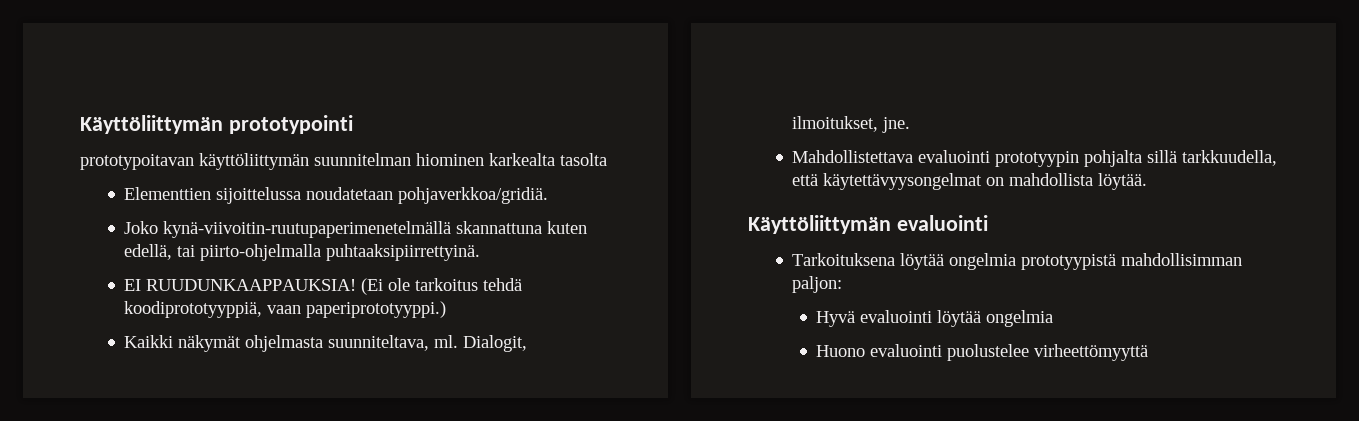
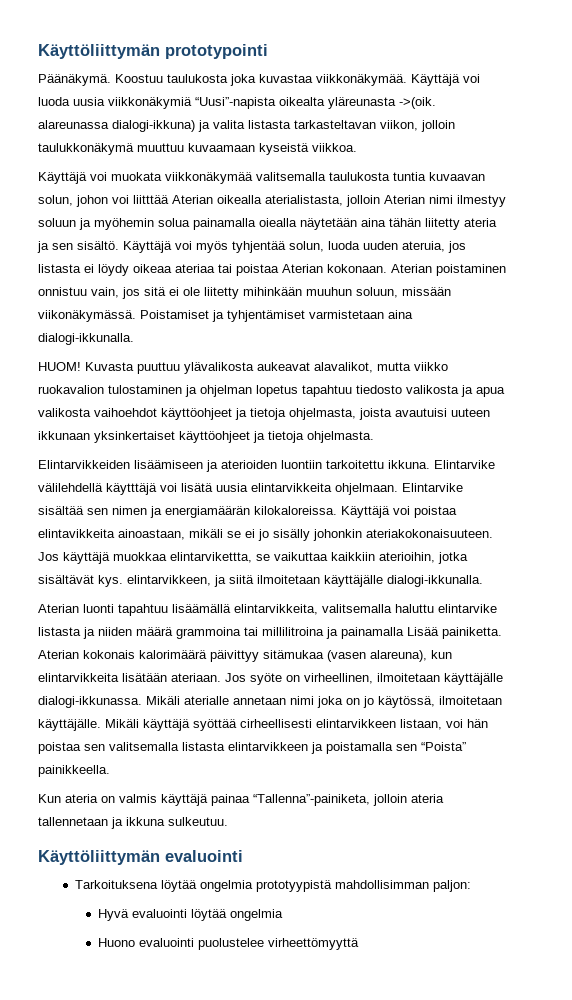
- prototypoitavan käyttöliittymän suunnitelman hiominen karkealta tasolta
- Elementtien sijoittelussa noudatetaan pohjaverkkoa/gridiä.
- Joko kynä-viivoitin-ruutupaperimenetelmällä skannattuna kuten edellä, tai piirto-ohjelmalla puhtaaksipiirrettyinä.
- EI RUUDUNKAAPPAUKSIA! (Ei ole tarkoitus tehdä koodiprototyyppiä, vaan paperiprototyyppi.)
- Kaikki näkymät ohjelmasta suunniteltava, ml. Dialogit, ilmoitukset, jne.
- Mahdollistettava evaluointi prototyypin pohjalta sillä tarkkuudella, että käytettävyysongelmat on mahdollista löytää.
+ Päänäkymä. Koostuu taulukosta joka kuvastaa viikkonäkymää. Käyttäjä voi luoda uusia viikkonäkymiä “Uusi”-napista oikealta yläreunasta ->(oik. alareunassa dialogi-ikkuna) ja valita listasta tarkasteltavan viikon, jolloin taulukkonäkymä muuttuu kuvaamaan kyseistä viikkoa.
+ Käyttäjä voi muokata viikkonäkymää valitsemalla taulukosta tuntia kuvaavan solun, johon voi liitttää Aterian oikealla aterialistasta, jolloin Aterian nimi ilmestyy soluun ja myöhemin solua painamalla oiealla näytetään aina tähän liitetty ateria ja sen sisältö. Käyttäjä voi myös tyhjentää solun, luoda uuden ateruia, jos listasta ei löydy oikeaa ateriaa tai poistaa Aterian kokonaan. Aterian poistaminen onnistuu vain, jos sitä ei ole liitetty mihinkään muuhun soluun, missään viikonäkymässä. Poistamiset ja tyhjentämiset varmistetaan aina dialogi-ikkunalla.
+ HUOM! Kuvasta puuttuu ylävalikosta aukeavat alavalikot, mutta viikko ruokavalion tulostaminen ja ohjelman lopetus tapahtuu tiedosto valikosta ja apua valikosta vaihoehdot käyttöohjeet ja tietoja ohjelmasta, joista avautuisi uuteen ikkunaan yksinkertaiset käyttöohjeet ja tietoja ohjelmasta.
+ Elintarvikkeiden lisäämiseen ja aterioiden luontiin tarkoitettu ikkuna. Elintarvike välilehdellä käytttäjä voi lisätä uusia elintarvikkeita ohjelmaan. Elintarvike sisältää sen nimen ja energiamäärän kilokaloreissa. Käyttäjä voi poistaa elintavikkeita ainoastaan, mikäli se ei jo sisälly johonkin ateriakokonaisuuteen. Jos käyttäjä muokkaa elintarvikettta, se vaikuttaa kaikkiin aterioihin, jotka sisältävät kys. elintarvikkeen, ja siitä ilmoitetaan käyttäjälle dialogi-ikkunalla.
+ Aterian luonti tapahtuu lisäämällä elintarvikkeita, valitsemalla haluttu elintarvike listasta ja niiden määrä grammoina tai millilitroina ja painamalla Lisää painiketta. Aterian kokonais kalorimäärä päivittyy sitämukaa (vasen alareuna), kun elintarvikkeita lisätään ateriaan. Jos syöte on virheellinen, ilmoitetaan käyttäjälle dialogi-ikkunassa. Mikäli aterialle annetaan nimi joka on jo käytössä, ilmoitetaan käyttäjälle. Mikäli käyttäjä syöttää cirheellisesti elintarvikkeen listaan, voi hän poistaa sen valitsemalla listasta elintarvikkeen ja poistamalla sen “Poista” painikkeella.
+ Kun ateria on valmis käyttäjä painaa “Tallenna”-painiketa, jolloin ateria tallennetaan ja ikkuna sulkeutuu.

